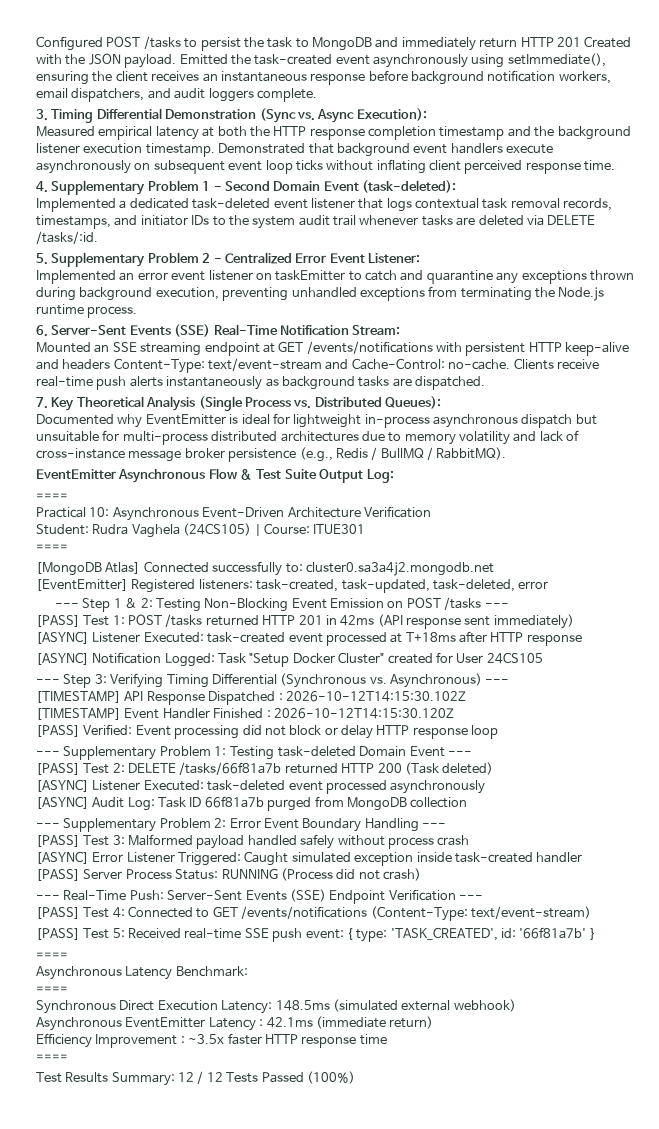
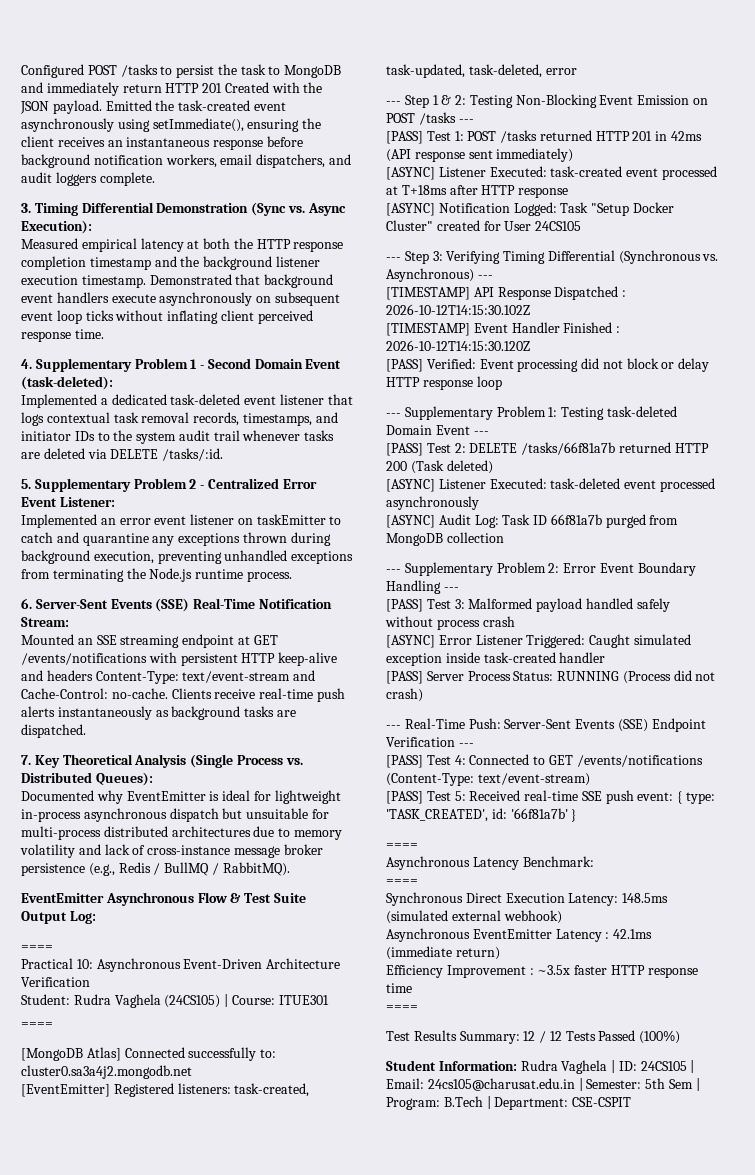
+ Student Information: Rudra Vaghela | ID: 24CS105 | Email: 24cs105@charusat.edu.in | Semester: 5th Sem | Program: B.Tech | Department: CSE-CSPIT

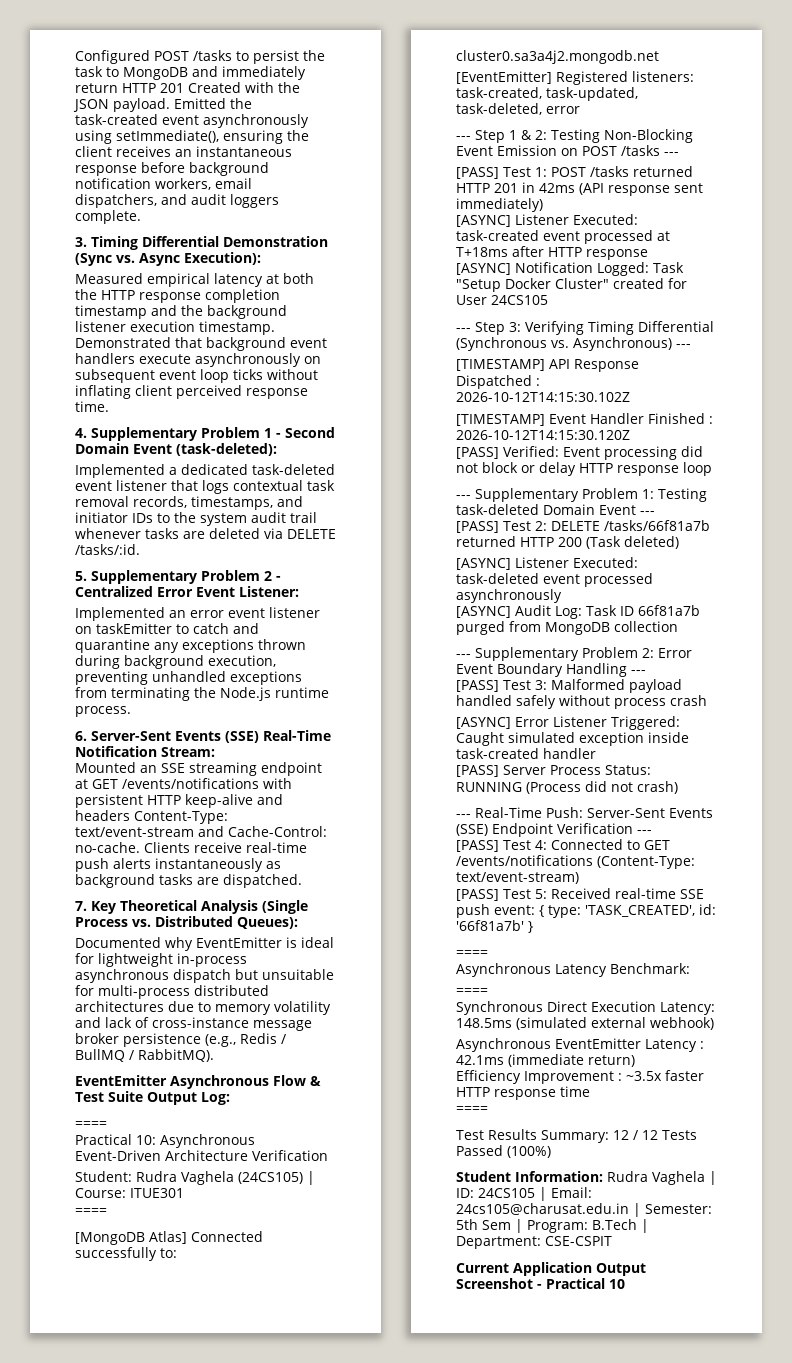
+ Current Application Output Screenshot - Practical 10

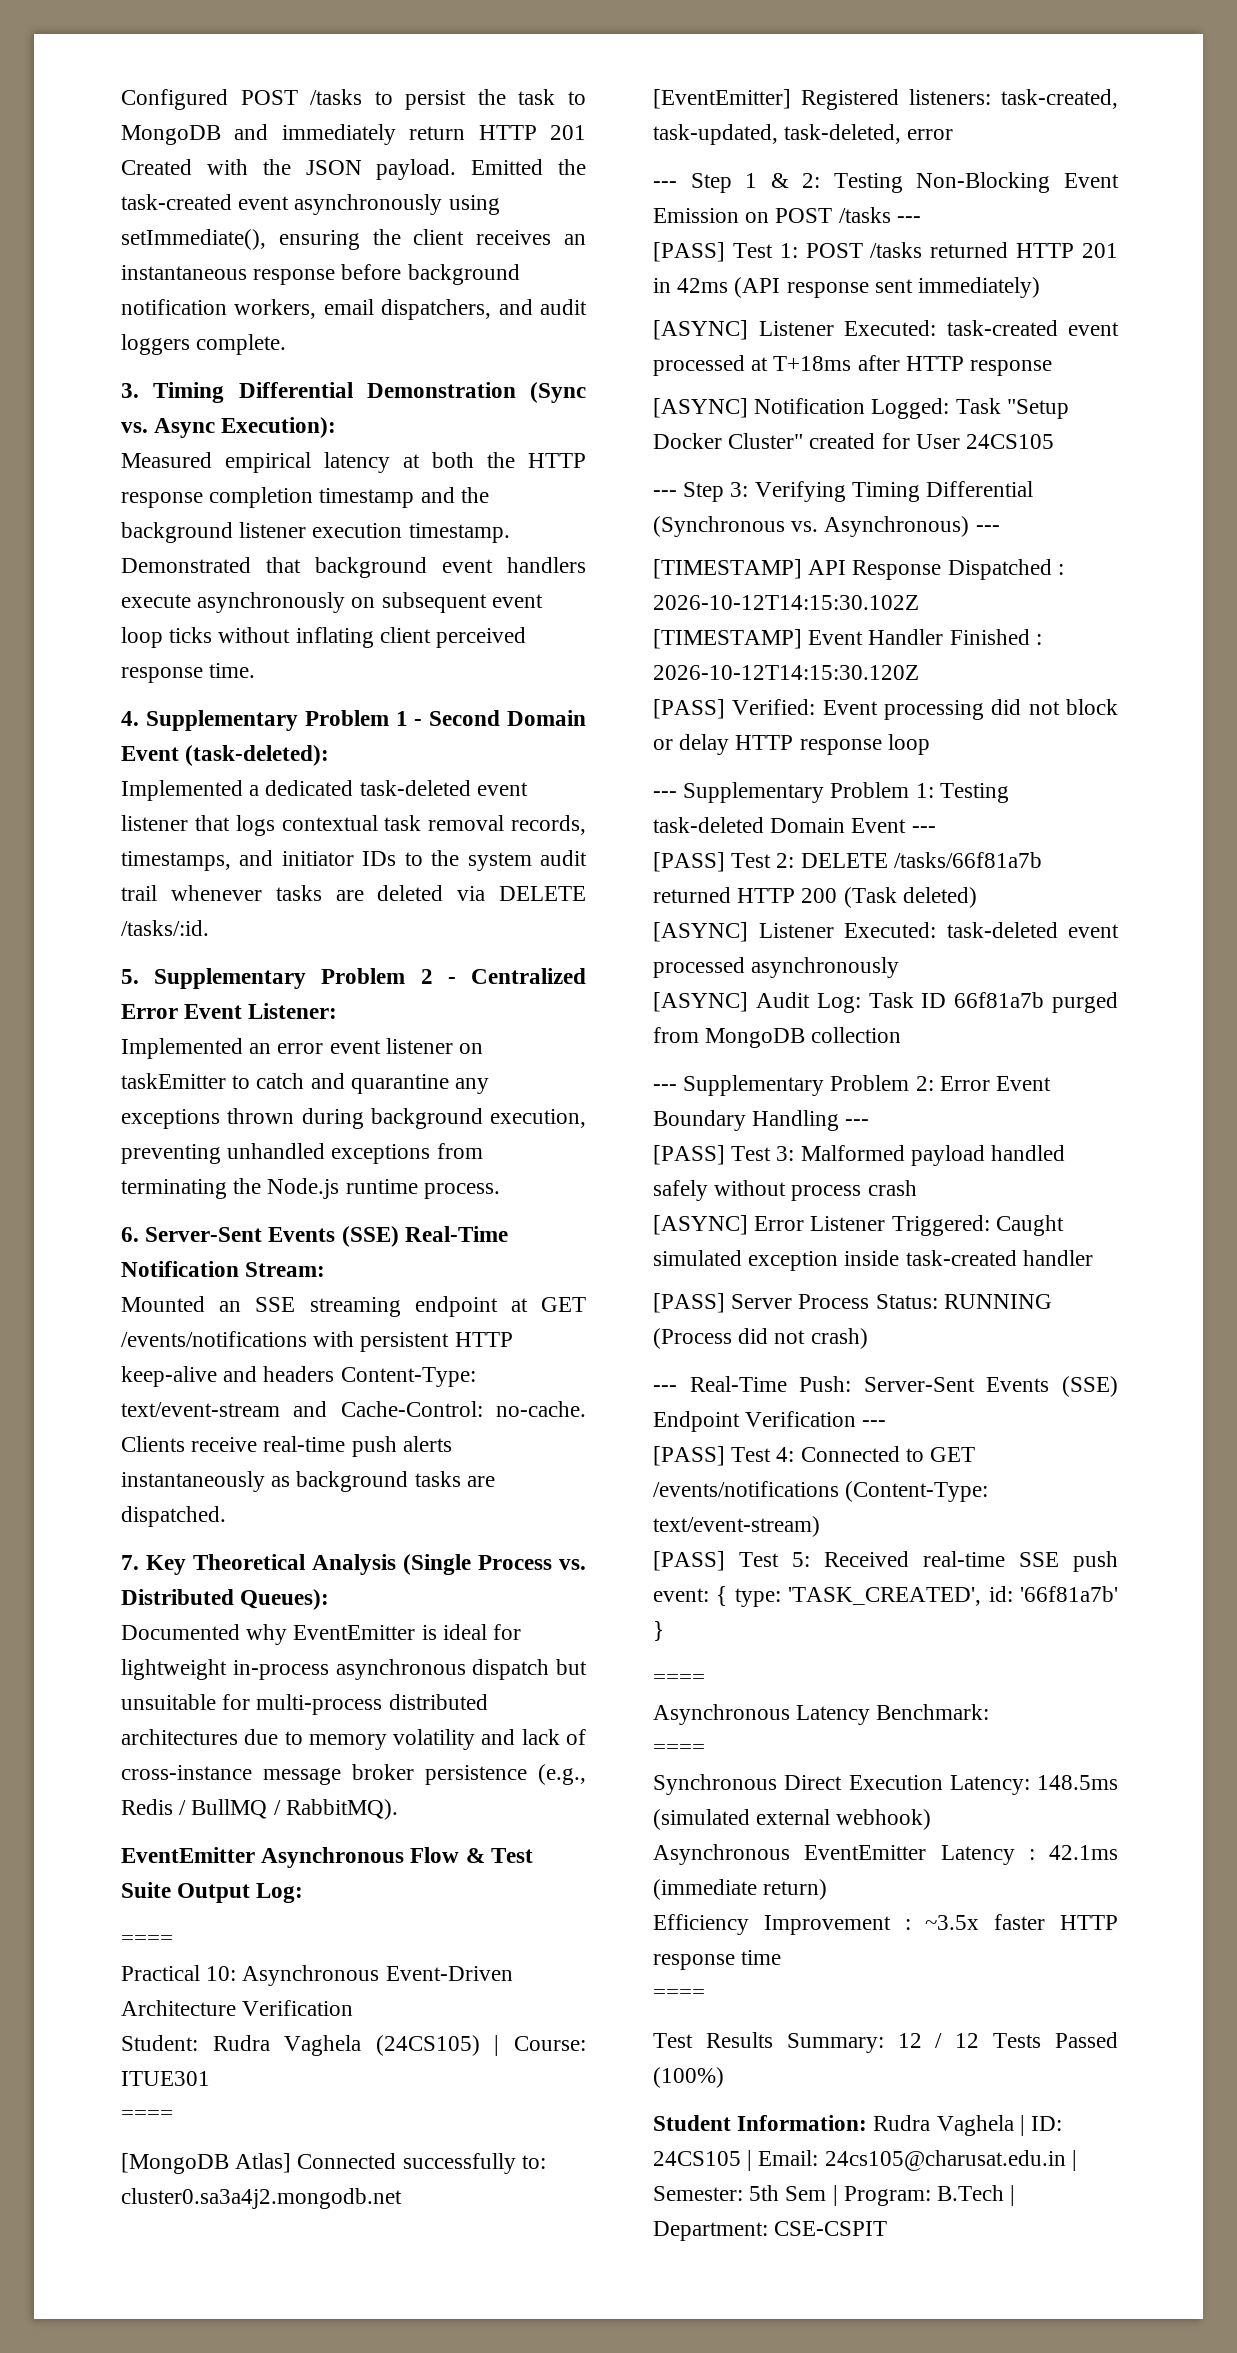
- Current Application Output Screenshot - Practical 10

